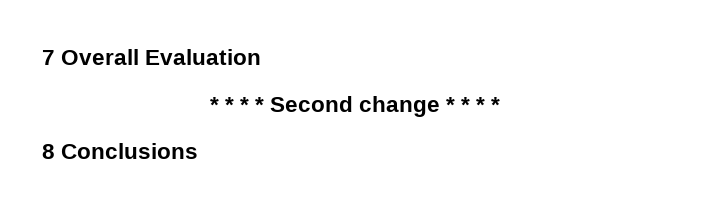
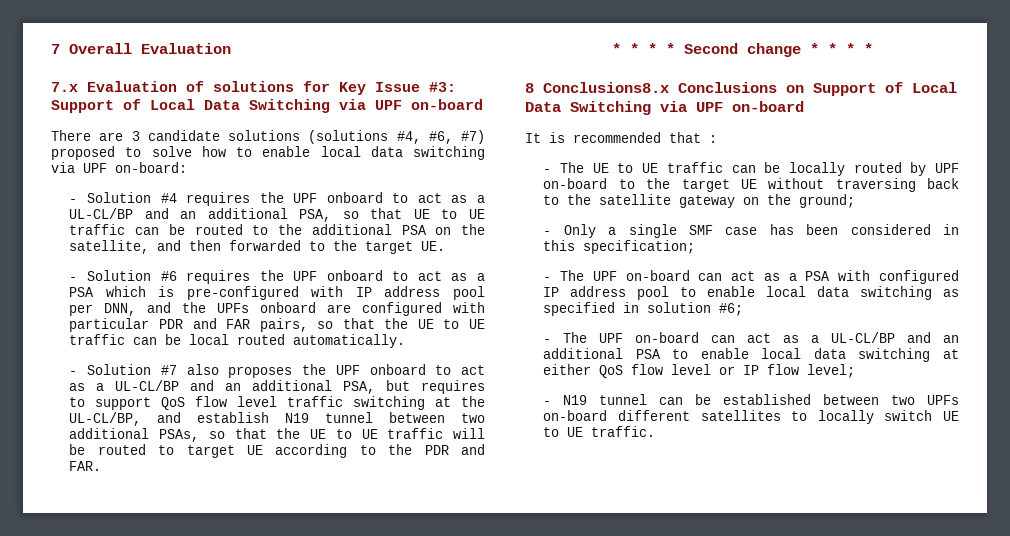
+ 7.x Evaluation of solutions for Key Issue #3: Support of Local Data Switching via UPF on-board
+ There are 3 candidate solutions (solutions #4, #6, #7) proposed to solve how to enable local data switching via UPF on-board:
+ - Solution #4 requires the UPF onboard to act as a UL-CL/BP and an additional PSA, so that UE to UE traffic can be routed to the additional PSA on the satellite, and then forwarded to the target UE.
+ - Solution #6 requires the UPF onboard to act as a PSA which is pre-configured with IP address pool per DNN, and the UPFs onboard are configured with particular PDR and FAR pairs, so that the UE to UE traffic can be local routed automatically.
+ - Solution #7 also proposes the UPF onboard to act as a UL-CL/BP and an additional PSA, but requires to support QoS flow level traffic switching at the UL-CL/BP, and establish N19 tunnel between two additional PSAs, so that the UE to UE traffic will be routed to target UE according to the PDR and FAR.
- 8 Conclusions
+ 8 Conclusions8.x Conclusions on Support of Local Data Switching via UPF on-board
+ It is recommended that :
+ - The UE to UE traffic can be locally routed by UPF on-board to the target UE without traversing back to the satellite gateway on the ground;
+ - Only a single SMF case has been considered in this specification;
+ - The UPF on-board can act as a PSA with configured IP address pool to enable local data switching as specified in solution #6;
+ - The UPF on-board can act as a UL-CL/BP and an additional PSA to enable local data switching at either QoS flow level or IP flow level;
+ - N19 tunnel can be established between two UPFs on-board different satellites to locally switch UE to UE traffic.

